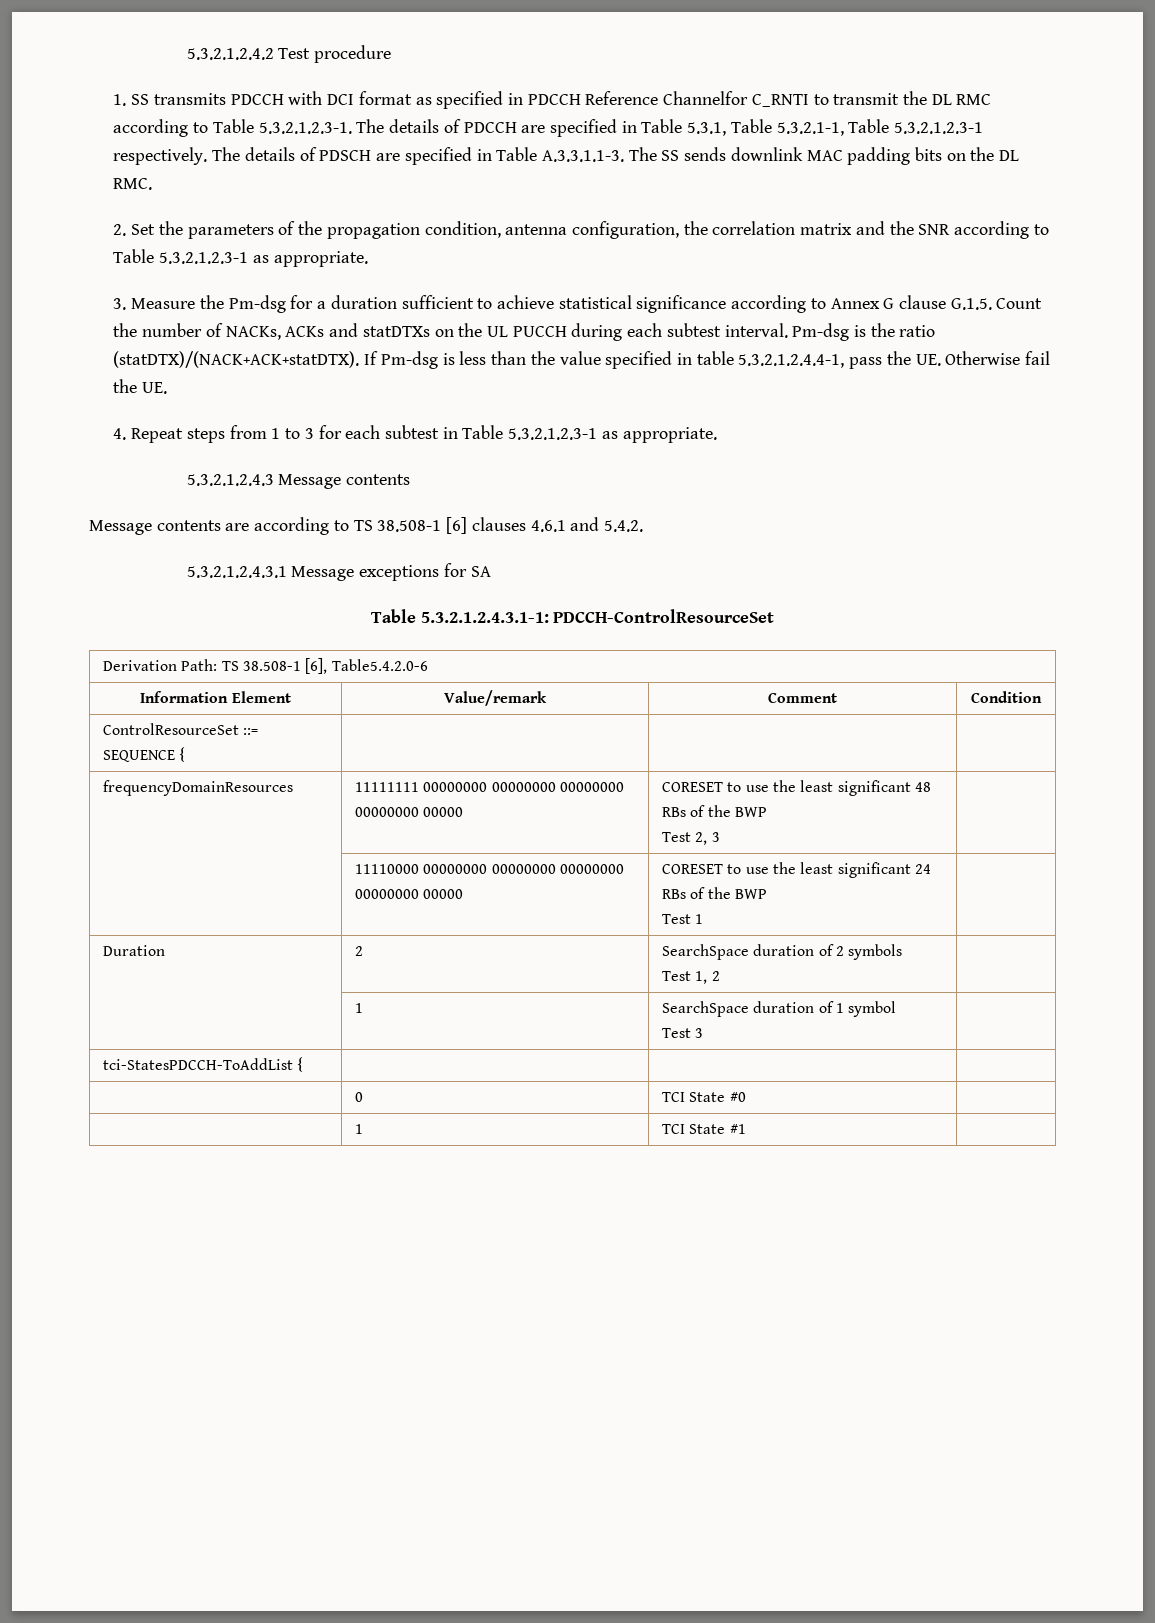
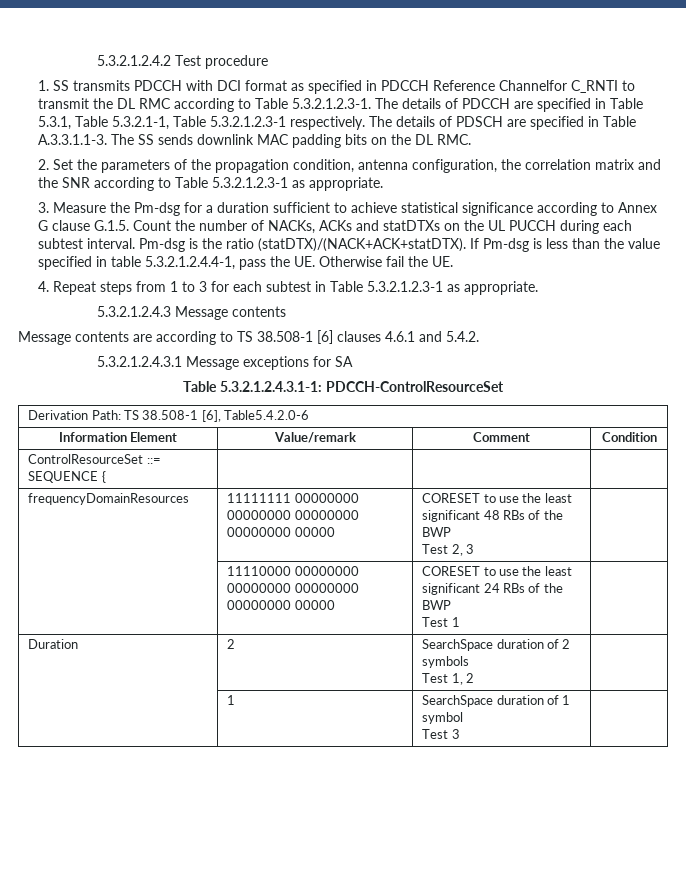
- tci-StatesPDCCH-ToAddList { | | |
- | 0 | TCI State #0 |
- | 1 | TCI State #1 |

